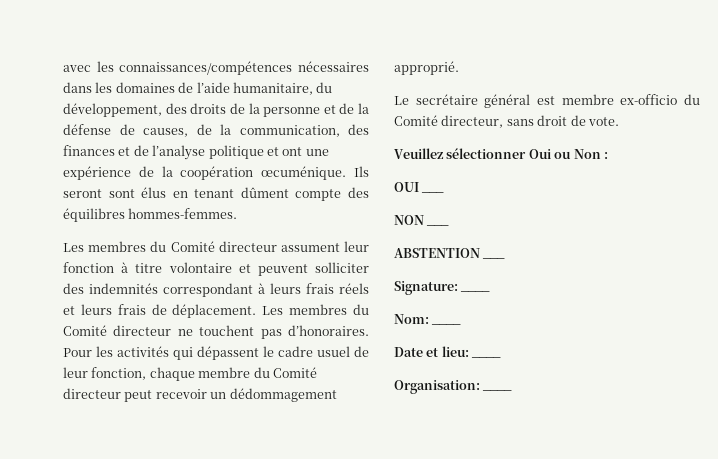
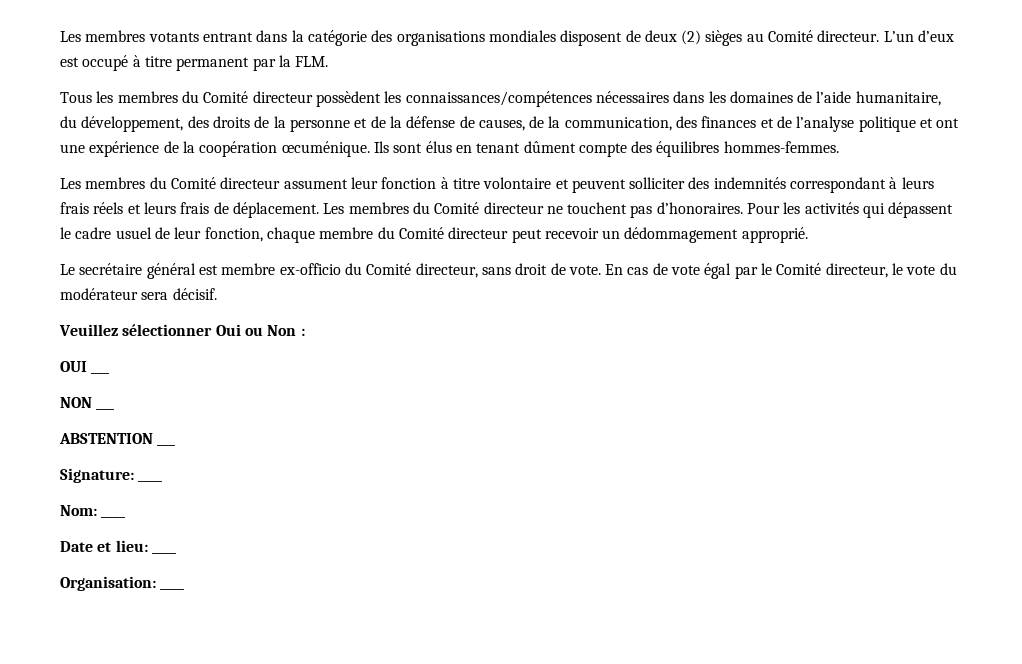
- avec les connaissances/compétences nécessaires dans les domaines de l’aide humanitaire, du développement, des droits de la personne et de la défense de causes, de la communication, des finances et de l’analyse politique et ont une expérience de la coopération œcuménique.
+ Les membres votants entrant dans la catégorie des organisations mondiales disposent de deux (2) sièges au Comité directeur. L’un d’eux est occupé à titre permanent par la FLM.
+ Tous les membres du Comité directeur possèdent les connaissances/compétences nécessaires dans les domaines de l’aide humanitaire, du développement, des droits de la personne et de la défense de causes, de la communication, des finances et de l’analyse politique et ont une expérience de la coopération œcuménique.
- Ils seront sont élus en tenant dûment compte des équilibres hommes-femmes.
+ Ils sont élus en tenant dûment compte des équilibres hommes-femmes.
+ En cas de vote égal par le Comité directeur, le vote du modérateur sera décisif.

